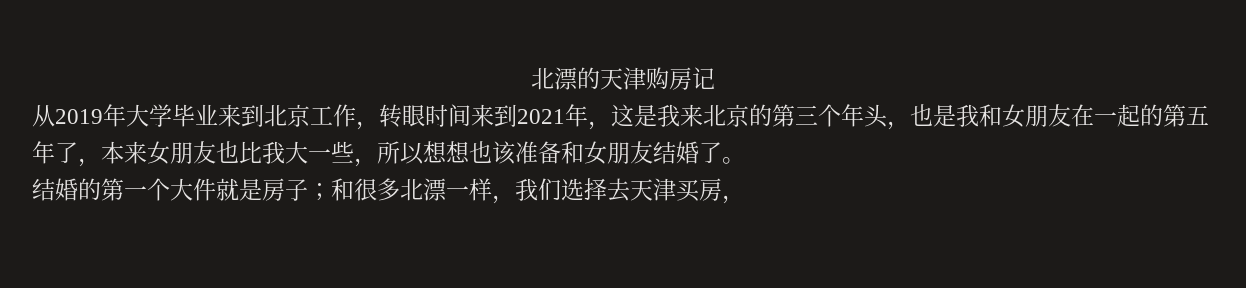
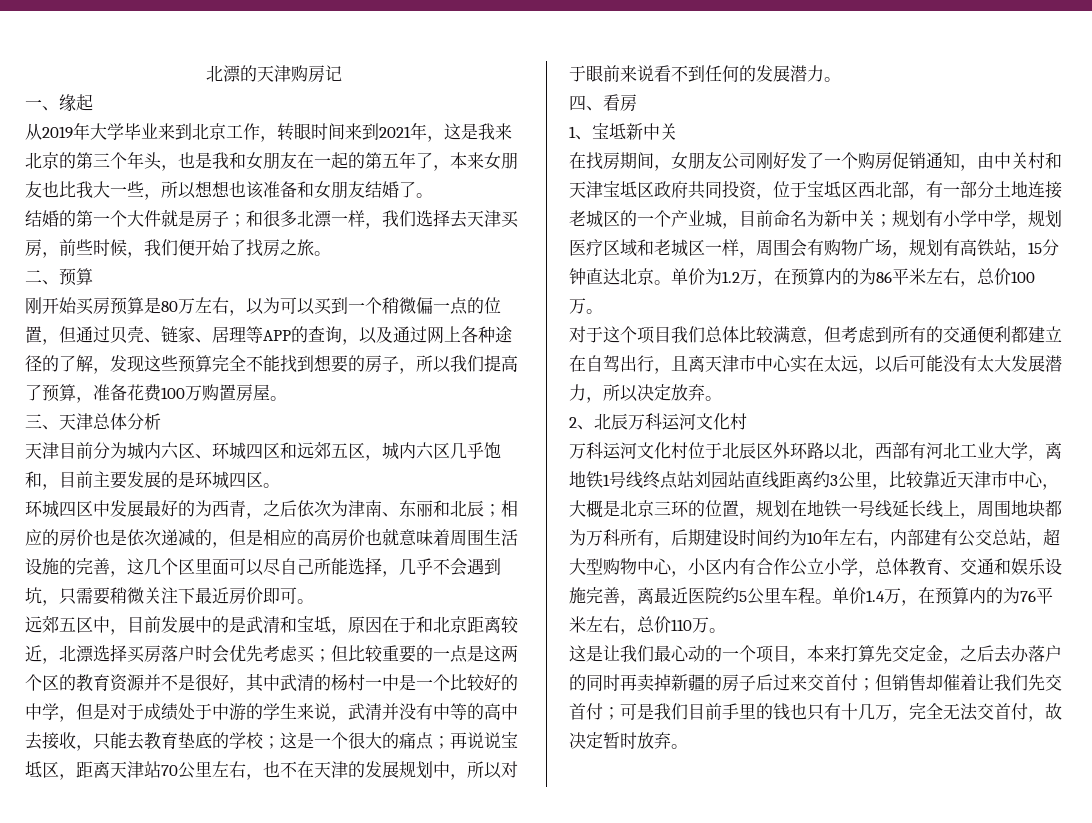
+ 一、缘起
- 结婚的第一个大件就是房子；和很多北漂一样，我们选择去天津买房，
+ 结婚的第一个大件就是房子；和很多北漂一样，我们选择去天津买房，前些时候，我们便开始了找房之旅。
+ 二、预算
+ 刚开始买房预算是80万左右，以为可以买到一个稍微偏一点的位置，但通过贝壳、链家、居理等APP的查询，以及通过网上各种途径的了解，发现这些预算完全不能找到想要的房子，所以我们提高了预算，准备花费100万购置房屋。
+ 三、天津总体分析
+ 天津目前分为城内六区、环城四区和远郊五区，城内六区几乎饱和，目前主要发展的是环城四区。
+ 环城四区中发展最好的为西青，之后依次为津南、东丽和北辰；相应的房价也是依次递减的，但是相应的高房价也就意味着周围生活设施的完善，这几个区里面可以尽自己所能选择，几乎不会遇到坑，只需要稍微关注下最近房价即可。
+ 远郊五区中，目前发展中的是武清和宝坻，原因在于和北京距离较近，北漂选择买房落户时会优先考虑买；但比较重要的一点是这两个区的教育资源并不是很好，其中武清的杨村一中是一个比较好的中学，但是对于成绩处于中游的学生来说，武清并没有中等的高中去接收，只能去教育垫底的学校；这是一个很大的痛点；再说说宝坻区，距离天津站70公里左右，也不在天津的发展规划中，所以对于眼前来说看不到任何的发展潜力。
+ 四、看房
+ 1、宝坻新中关
+ 在找房期间，女朋友公司刚好发了一个购房促销通知，由中关村和天津宝坻区政府共同投资，位于宝坻区西北部，有一部分土地连接老城区的一个产业城，目前命名为新中关；规划有小学中学，规划医疗区域和老城区一样，周围会有购物广场，规划有高铁站，15分钟直达北京。单价为1.2万，在预算内的为86平米左右，总价100万。
+ 对于这个项目我们总体比较满意，但考虑到所有的交通便利都建立在自驾出行，且离天津市中心实在太远，以后可能没有太大发展潜力，所以决定放弃。
+ 2、北辰万科运河文化村
+ 万科运河文化村位于北辰区外环路以北，西部有河北工业大学，离地铁1号线终点站刘园站直线距离约3公里，比较靠近天津市中心，大概是北京三环的位置，规划在地铁一号线延长线上，周围地块都为万科所有，后期建设时间约为10年左右，内部建有公交总站，超大型购物中心，小区内有合作公立小学，总体教育、交通和娱乐设施完善，离最近医院约5公里车程。单价1.4万，在预算内的为76平米左右，总价110万。
+ 这是让我们最心动的一个项目，本来打算先交定金，之后去办落户的同时再卖掉新疆的房子后过来交首付；但销售却催着让我们先交首付；可是我们目前手里的钱也只有十几万，完全无法交首付，故决定暂时放弃。

